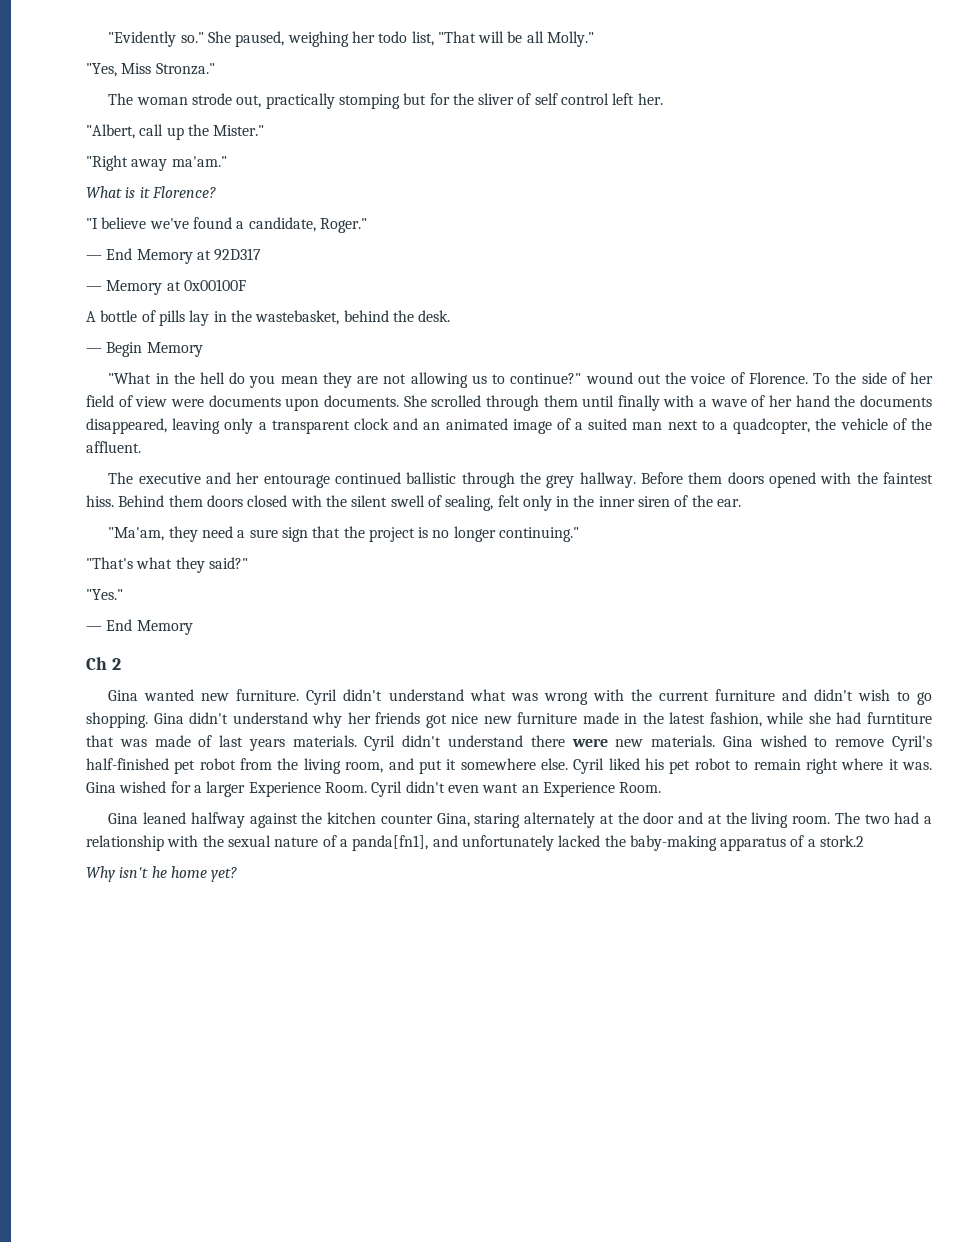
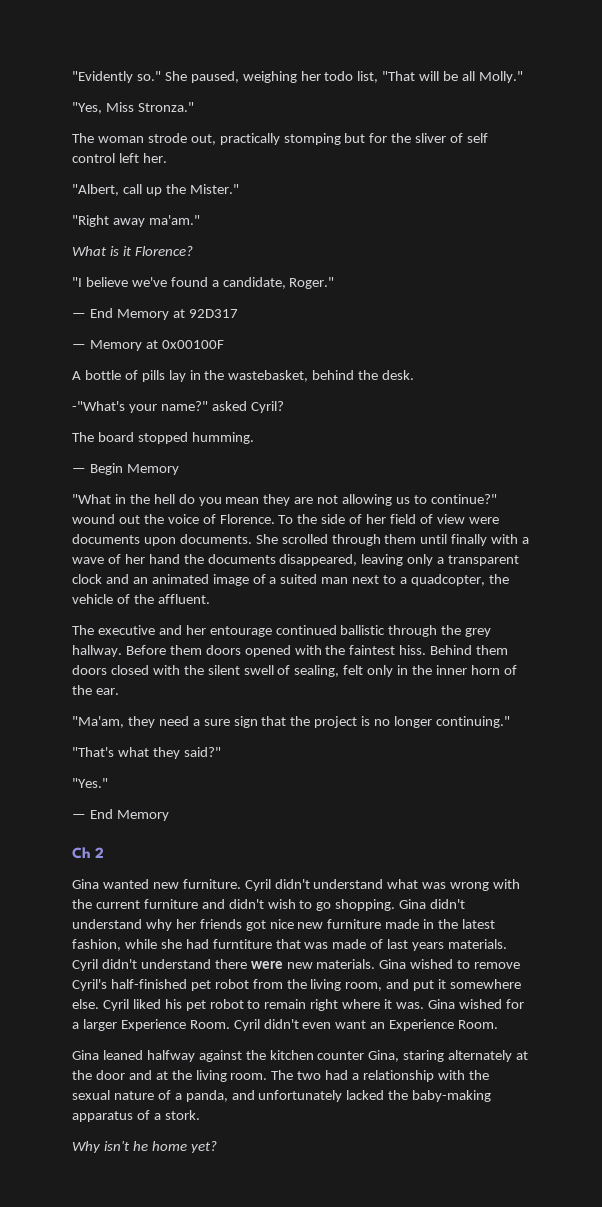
+ -"What's your name?" asked Cyril?
+ The board stopped humming.
- Behind them doors closed with the silent swell of sealing, felt only in the inner siren of the ear.
+ Behind them doors closed with the silent swell of sealing, felt only in the inner horn of the ear.
- The two had a relationship with the sexual nature of a panda[fn1], and unfortunately lacked the baby-making apparatus of a stork.2
+ The two had a relationship with the sexual nature of a panda, and unfortunately lacked the baby-making apparatus of a stork.

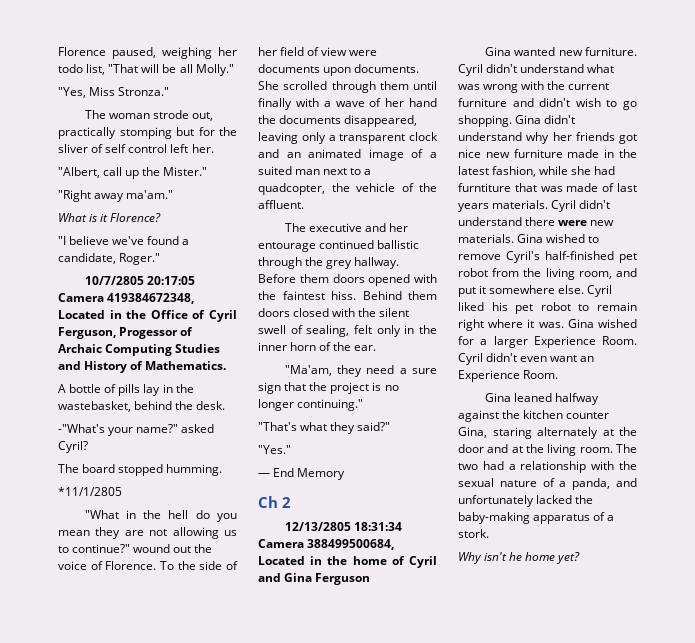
- "Evidently so." She paused, weighing her todo list, "That will be all Molly."
+ Florence paused, weighing her todo list, "That will be all Molly."
- — End Memory at 92D317
- — Memory at 0x00100F
+ 10/7/2805 20:17:05 Camera 419384672348, Located in the Office of Cyril Ferguson, Progessor of Archaic Computing Studies and History of Mathematics.
- — Begin Memory
+ *11/1/2805
+ 12/13/2805 18:31:34 Camera 388499500684, Located in the home of Cyril and Gina Ferguson

